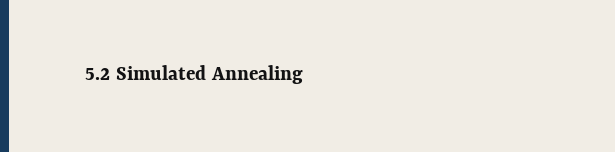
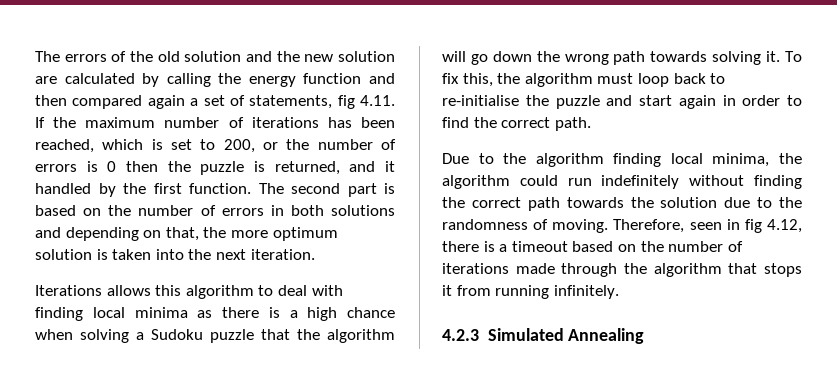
- 5.2 Simulated Annealing
+ The errors of the old solution and the new solution are calculated by calling the energy function and then compared again a set of statements, fig 4.11. If the maximum number of iterations has been reached, which is set to 200, or the number of errors is 0 then the puzzle is returned, and it handled by the first function. The second part is based on the number of errors in both solutions and depending on that, the more optimum solution is taken into the next iteration.
+ Iterations allows this algorithm to deal with finding local minima as there is a high chance when solving a Sudoku puzzle that the algorithm will go down the wrong path towards solving it. To fix this, the algorithm must loop back to re-initialise the puzzle and start again in order to find the correct path.
+ Due to the algorithm finding local minima, the algorithm could run indefinitely without finding the correct path towards the solution due to the randomness of moving. Therefore, seen in fig 4.12, there is a timeout based on the number of iterations made through the algorithm that stops it from running infinitely.
+ 4.2.3 Simulated Annealing

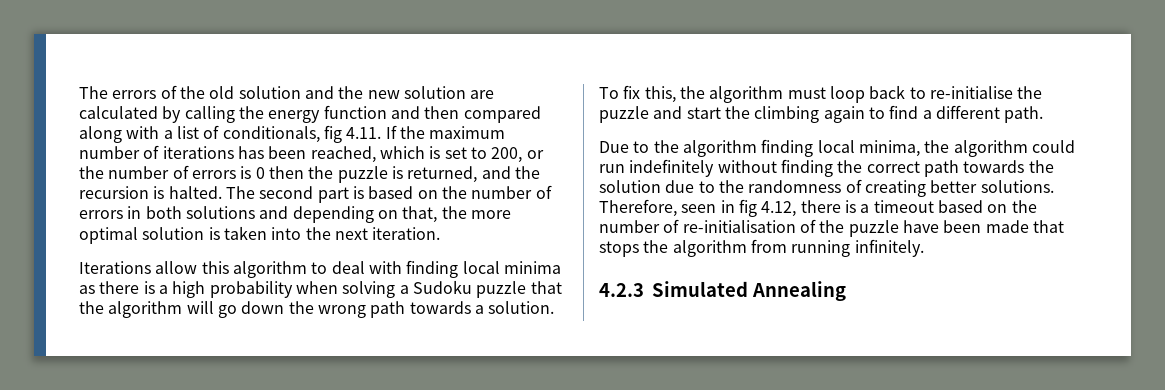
- The errors of the old solution and the new solution are calculated by calling the energy function and then compared again a set of statements, fig 4.11. If the maximum number of iterations has been reached, which is set to 200, or the number of errors is 0 then the puzzle is returned, and it handled by the first function.
+ The errors of the old solution and the new solution are calculated by calling the energy function and then compared along with a list of conditionals, fig 4.11. If the maximum number of iterations has been reached, which is set to 200, or the number of errors is 0 then the puzzle is returned, and the recursion is halted.
- The second part is based on the number of errors in both solutions and depending on that, the more optimum solution is taken into the next iteration.
+ The second part is based on the number of errors in both solutions and depending on that, the more optimal solution is taken into the next iteration.
- Iterations allows this algorithm to deal with finding local minima as there is a high chance when solving a Sudoku puzzle that the algorithm will go down the wrong path towards solving it.
+ Iterations allow this algorithm to deal with finding local minima as there is a high probability when solving a Sudoku puzzle that the algorithm will go down the wrong path towards a solution.
- To fix this, the algorithm must loop back to re-initialise the puzzle and start again in order to find the correct path.
+ To fix this, the algorithm must loop back to re-initialise the puzzle and start the climbing again to find a different path.
- Due to the algorithm finding local minima, the algorithm could run indefinitely without finding the correct path towards the solution due to the randomness of moving.
+ Due to the algorithm finding local minima, the algorithm could run indefinitely without finding the correct path towards the solution due to the randomness of creating better solutions.
- Therefore, seen in fig 4.12, there is a timeout based on the number of iterations made through the algorithm that stops it from running infinitely.
+ Therefore, seen in fig 4.12, there is a timeout based on the number of re-initialisation of the puzzle have been made that stops the algorithm from running infinitely.

